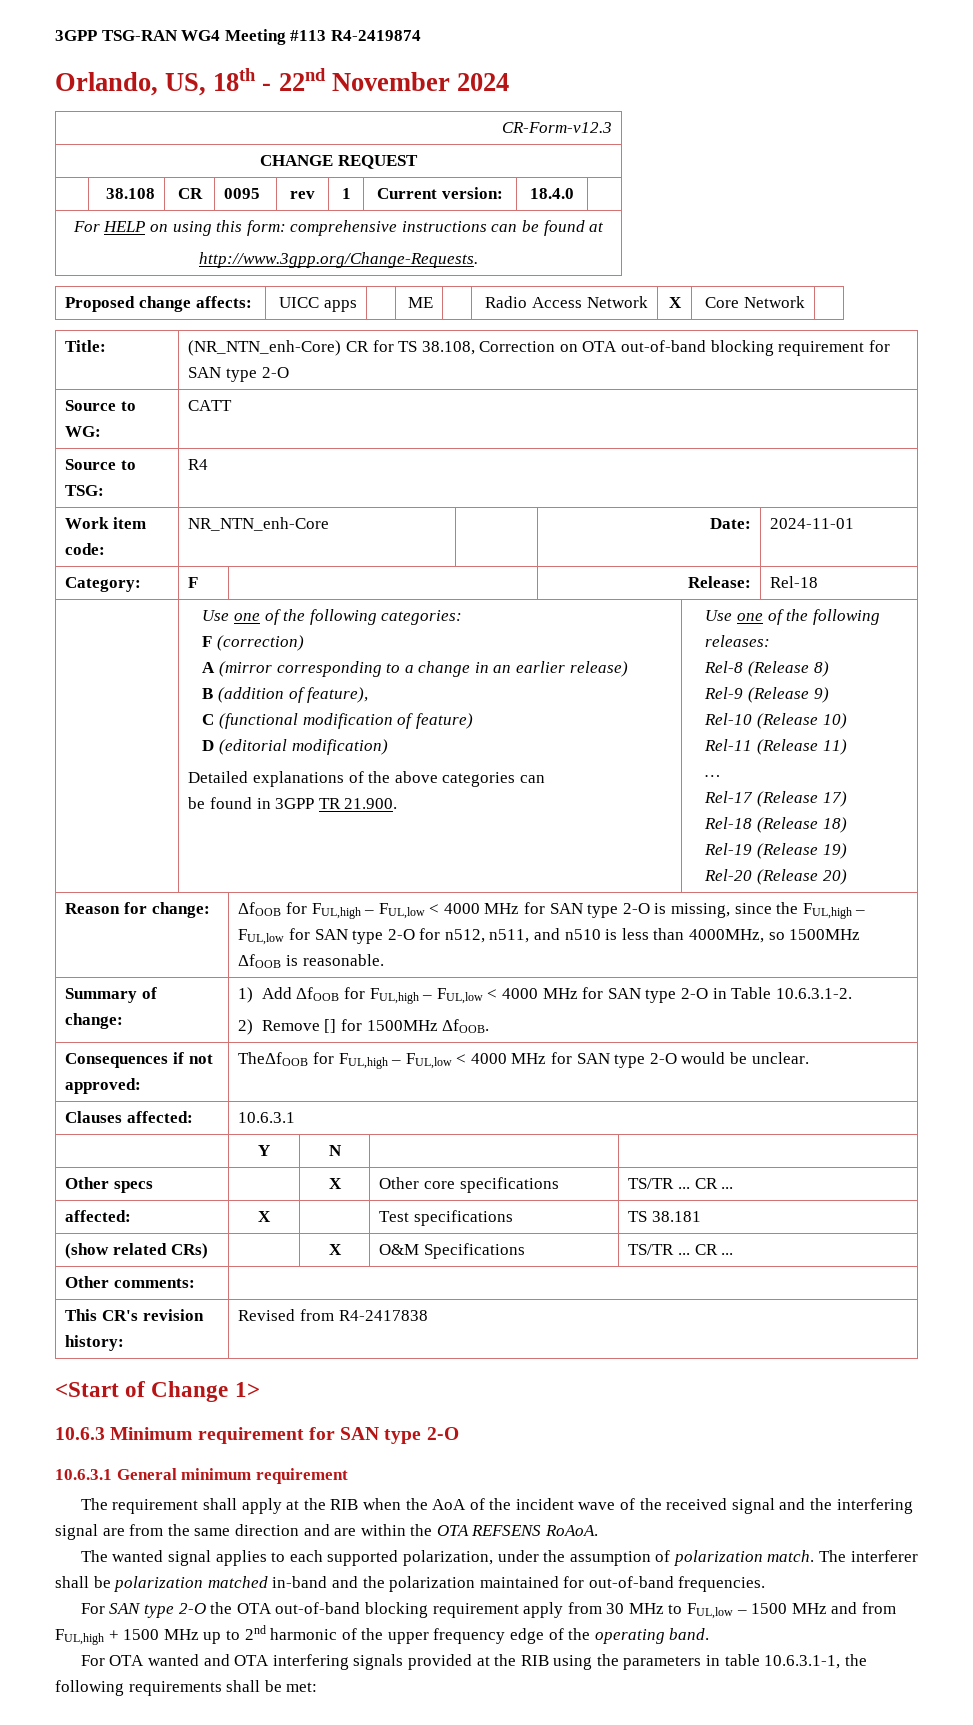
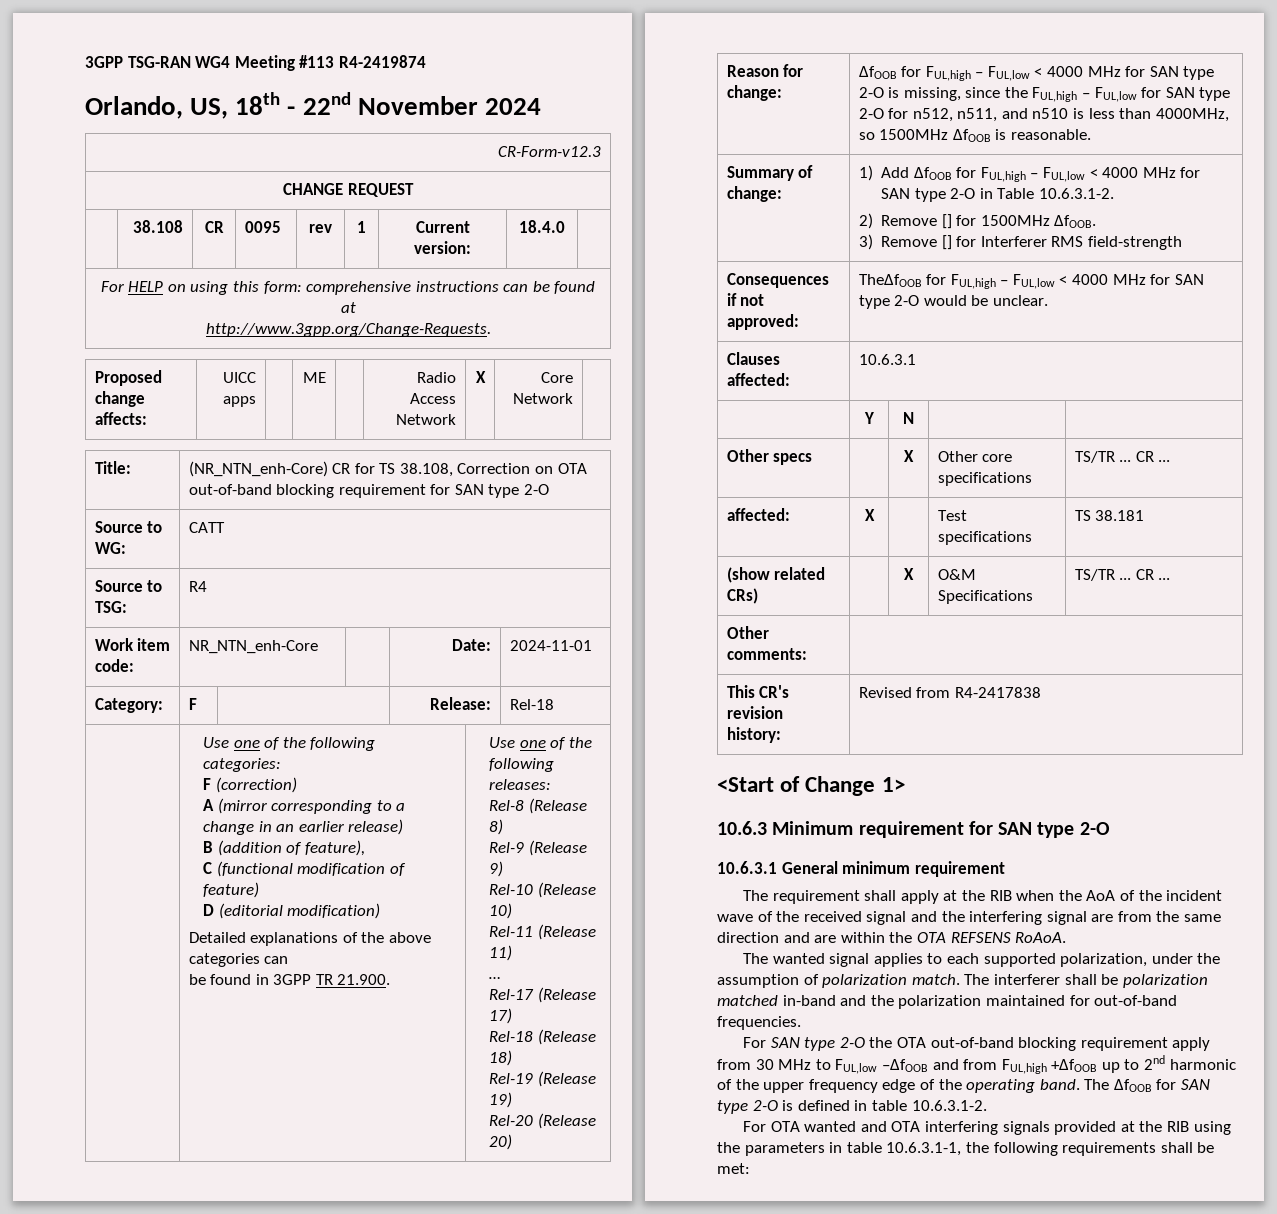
  Summary of change: | 1) Add ΔfOOB for FUL,high – FUL,low < 4000 MHz for SAN type 2-O in Table 10.6.3.1-2.
  2) Remove [] for 1500MHz ΔfOOB.
+ 3) Remove [] for Interferer RMS field-strength
- For SAN type 2-O the OTA out-of-band blocking requirement apply from 30 MHz to FUL,low – 1500 MHz and from FUL,high + 1500 MHz up to 2nd harmonic of the upper frequency edge of the operating band.
+ For SAN type 2-O the OTA out-of-band blocking requirement apply from 30 MHz to FUL,low –ΔfOOB and from FUL,high +ΔfOOB up to 2nd harmonic of the upper frequency edge of the operating band. The ΔfOOB for SAN type 2-O is defined in table 10.6.3.1-2.

